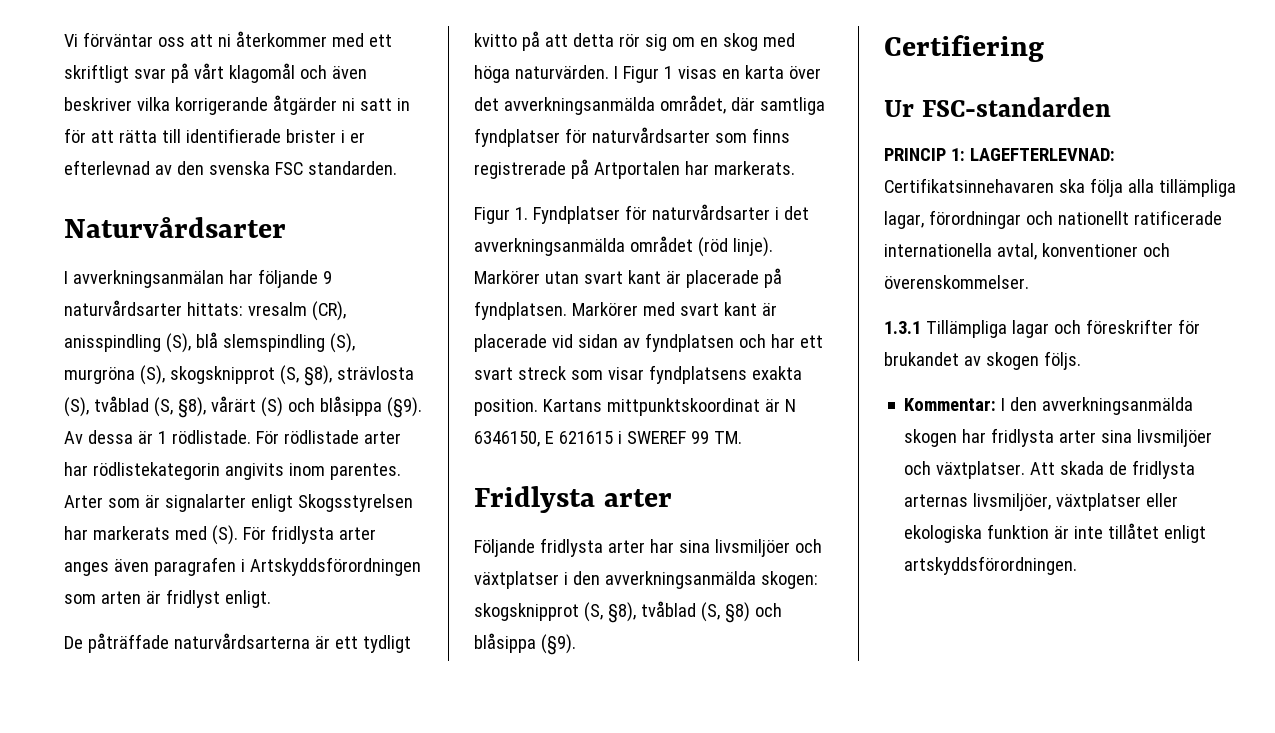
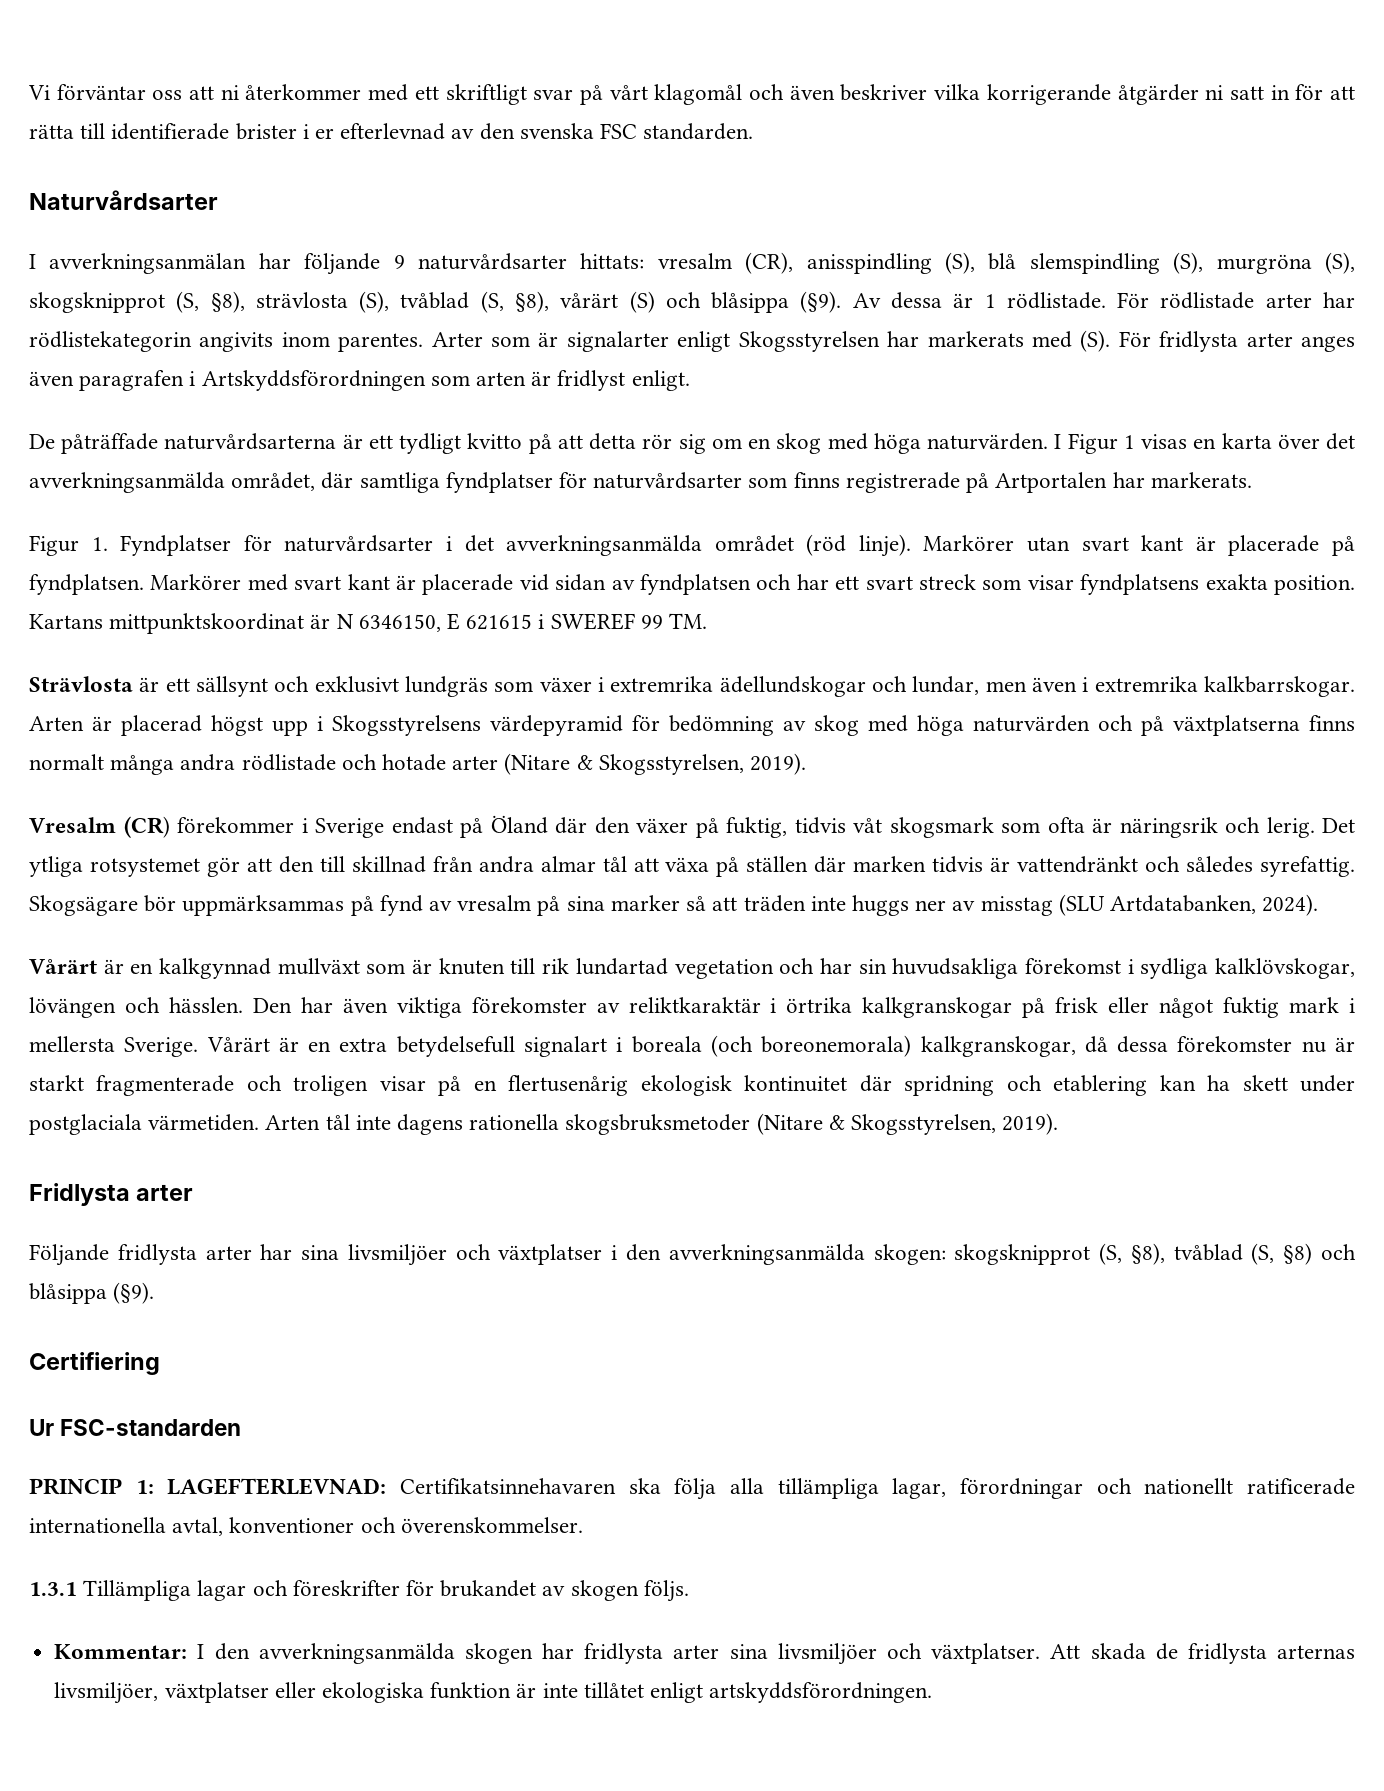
+ Strävlosta är ett sällsynt och exklusivt lundgräs som växer i extremrika ädellundskogar och lundar, men även i extremrika kalkbarrskogar. Arten är placerad högst upp i Skogsstyrelsens värdepyramid för bedömning av skog med höga naturvärden och på växtplatserna finns normalt många andra rödlistade och hotade arter (Nitare & Skogsstyrelsen, 2019).
+ Vresalm (CR) förekommer i Sverige endast på Öland där den växer på fuktig, tidvis våt skogsmark som ofta är näringsrik och lerig. Det ytliga rotsystemet gör att den till skillnad från andra almar tål att växa på ställen där marken tidvis är vattendränkt och således syrefattig. Skogsägare bör uppmärksammas på fynd av vresalm på sina marker så att träden inte huggs ner av misstag (SLU Artdatabanken, 2024).
+ Vårärt är en kalkgynnad mullväxt som är knuten till rik lundartad vegetation och har sin huvudsakliga förekomst i sydliga kalklövskogar, lövängen och hässlen. Den har även viktiga förekomster av reliktkaraktär i örtrika kalkgranskogar på frisk eller något fuktig mark i mellersta Sverige. Vårärt är en extra betydelsefull signalart i boreala (och boreonemorala) kalkgranskogar, då dessa förekomster nu är starkt fragmenterade och troligen visar på en flertusenårig ekologisk kontinuitet där spridning och etablering kan ha skett under postglaciala värmetiden. Arten tål inte dagens rationella skogsbruksmetoder (Nitare & Skogsstyrelsen, 2019).

